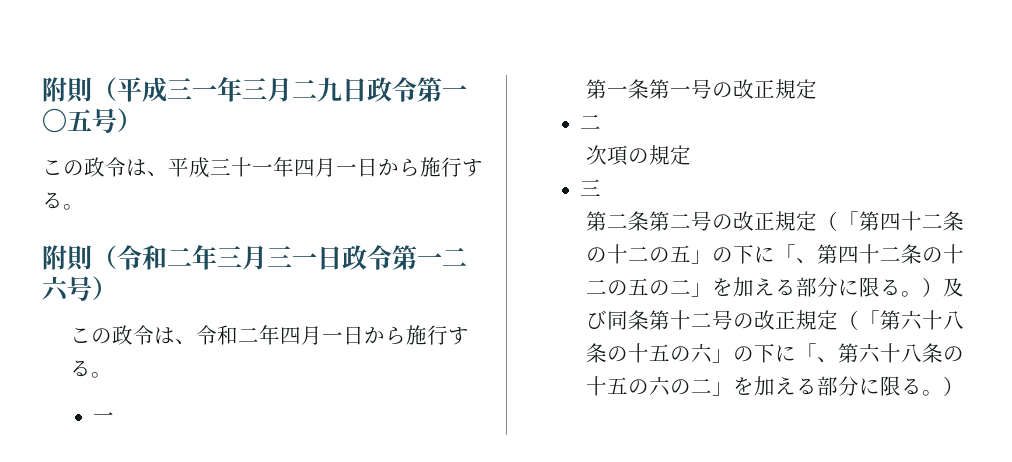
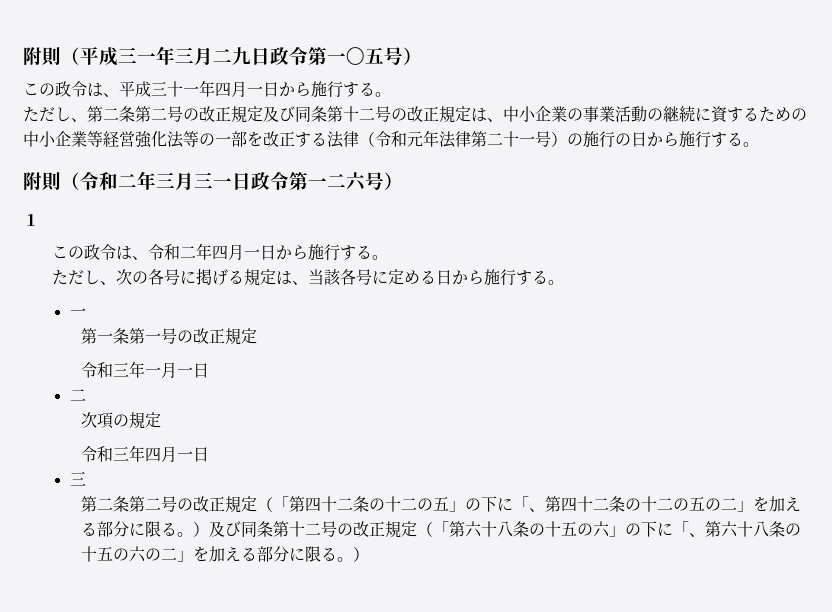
+ ただし、第二条第二号の改正規定及び同条第十二号の改正規定は、中小企業の事業活動の継続に資するための中小企業等経営強化法等の一部を改正する法律（令和元年法律第二十一号）の施行の日から施行する。
+ １
+ ただし、次の各号に掲げる規定は、当該各号に定める日から施行する。
+ 令和三年一月一日
+ 令和三年四月一日

